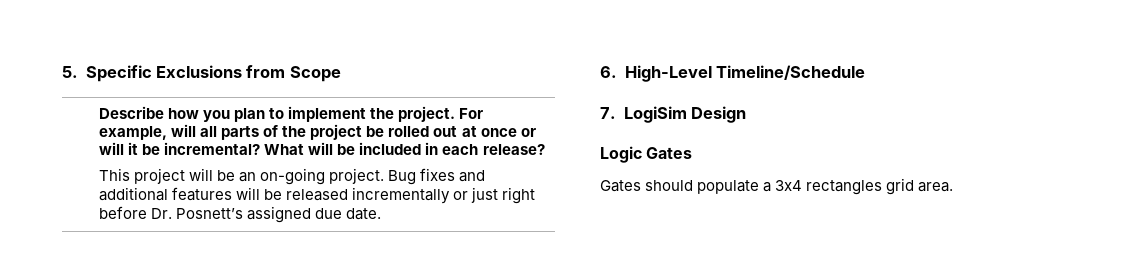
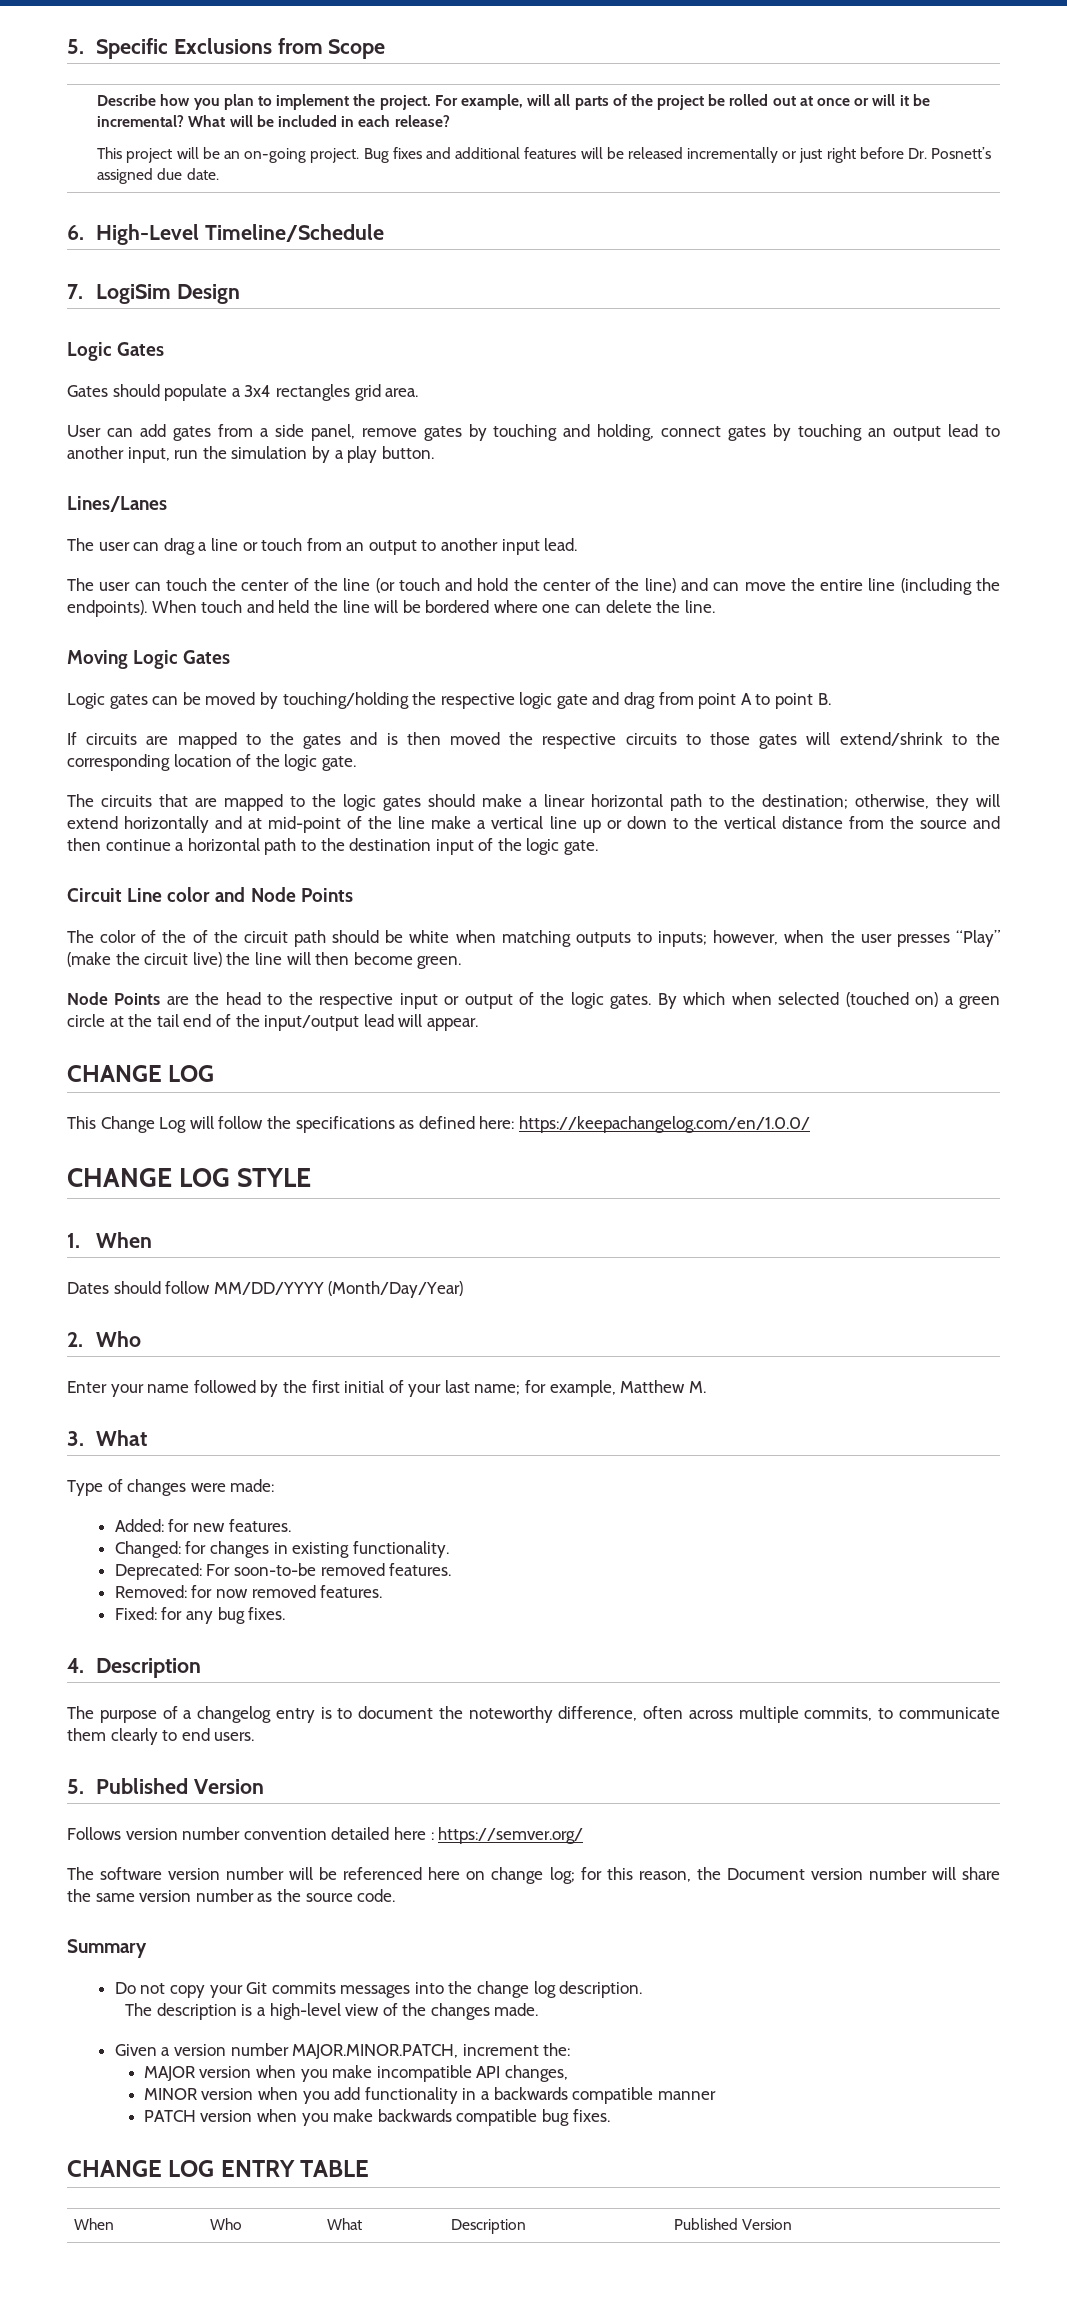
+ User can add gates from a side panel, remove gates by touching and holding, connect gates by touching an output lead to another input, run the simulation by a play button.
+ Lines/Lanes
+ The user can drag a line or touch from an output to another input lead.
+ The user can touch the center of the line (or touch and hold the center of the line) and can move the entire line (including the endpoints). When touch and held the line will be bordered where one can delete the line.
+ Moving Logic Gates
+ Logic gates can be moved by touching/holding the respective logic gate and drag from point A to point B.
+ If circuits are mapped to the gates and is then moved the respective circuits to those gates will extend/shrink to the corresponding location of the logic gate.
+ The circuits that are mapped to the logic gates should make a linear horizontal path to the destination; otherwise, they will extend horizontally and at mid-point of the line make a vertical line up or down to the vertical distance from the source and then continue a horizontal path to the destination input of the logic gate.
+ Circuit Line color and Node Points
+ The color of the of the circuit path should be white when matching outputs to inputs; however, when the user presses “Play” (make the circuit live) the line will then become green.
+ Node Points are the head to the respective input or output of the logic gates. By which when selected (touched on) a green circle at the tail end of the input/output lead will appear.
+ CHANGE LOG
+ This Change Log will follow the specifications as defined here: https://keepachangelog.com/en/1.0.0/
+ CHANGE LOG STYLE
+ 1. When
+ Dates should follow MM/DD/YYYY (Month/Day/Year)
+ 2. Who
+ Enter your name followed by the first initial of your last name; for example, Matthew M.
+ 3. What
+ Type of changes were made:
+ Added: for new features.
+ Changed: for changes in existing functionality.
+ Deprecated: For soon-to-be removed features.
+ Removed: for now removed features.
+ Fixed: for any bug fixes.
+ 4. Description
+ The purpose of a changelog entry is to document the noteworthy difference, often across multiple commits, to communicate them clearly to end users.
+ 5. Published Version
+ Follows version number convention detailed here : https://semver.org/
+ The software version number will be referenced here on change log; for this reason, the Document version number will share the same version number as the source code.
+ Summary
+ Do not copy your Git commits messages into the change log description.
+ The description is a high-level view of the changes made.
+ Given a version number MAJOR.MINOR.PATCH, increment the:
+ MAJOR version when you make incompatible API changes,
+ MINOR version when you add functionality in a backwards compatible manner
+ PATCH version when you make backwards compatible bug fixes.
+ CHANGE LOG ENTRY TABLE
+ When | Who | What | Description | Published Version

